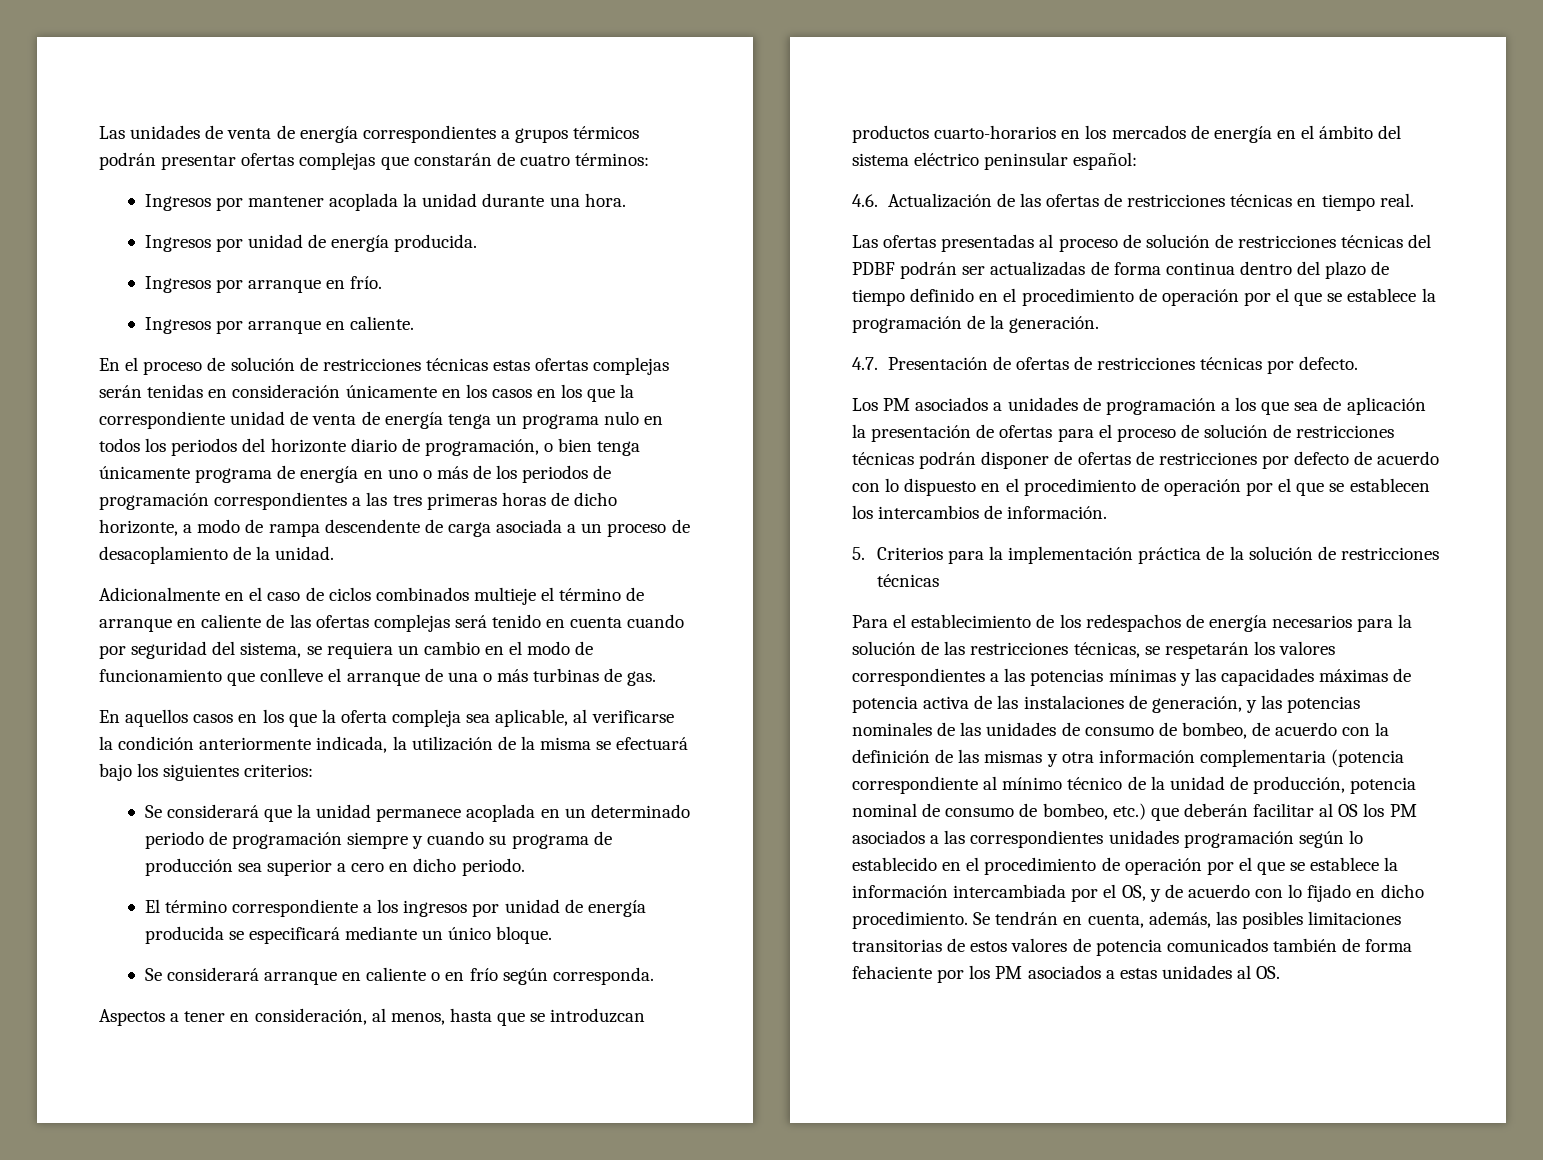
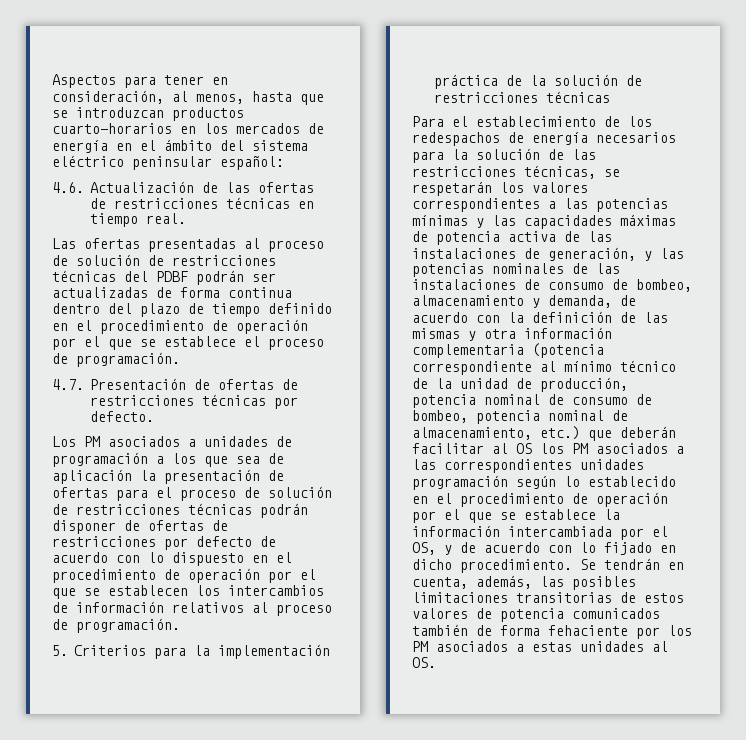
- Las unidades de venta de energía correspondientes a grupos térmicos podrán presentar ofertas complejas que constarán de cuatro términos:
- Ingresos por mantener acoplada la unidad durante una hora.
- Ingresos por unidad de energía producida.
- Ingresos por arranque en frío.
- Ingresos por arranque en caliente.
- En el proceso de solución de restricciones técnicas estas ofertas complejas serán tenidas en consideración únicamente en los casos en los que la correspondiente unidad de venta de energía tenga un programa nulo en todos los periodos del horizonte diario de programación, o bien tenga únicamente programa de energía en uno o más de los periodos de programación correspondientes a las tres primeras horas de dicho horizonte, a modo de rampa descendente de carga asociada a un proceso de desacoplamiento de la unidad.
- Adicionalmente en el caso de ciclos combinados multieje el término de arranque en caliente de las ofertas complejas será tenido en cuenta cuando por seguridad del sistema, se requiera un cambio en el modo de funcionamiento que conlleve el arranque de una o más turbinas de gas.
- En aquellos casos en los que la oferta compleja sea aplicable, al verificarse la condición anteriormente indicada, la utilización de la misma se efectuará bajo los siguientes criterios:
- Se considerará que la unidad permanece acoplada en un determinado periodo de programación siempre y cuando su programa de producción sea superior a cero en dicho periodo.
- El término correspondiente a los ingresos por unidad de energía producida se especificará mediante un único bloque.
- Se considerará arranque en caliente o en frío según corresponda.
- Aspectos a tener en consideración, al menos, hasta que se introduzcan productos cuarto-horarios en los mercados de energía en el ámbito del sistema eléctrico peninsular español:
+ Aspectos para tener en consideración, al menos, hasta que se introduzcan productos cuarto-horarios en los mercados de energía en el ámbito del sistema eléctrico peninsular español:
- Las ofertas presentadas al proceso de solución de restricciones técnicas del PDBF podrán ser actualizadas de forma continua dentro del plazo de tiempo definido en el procedimiento de operación por el que se establece la programación de la generación.
+ Las ofertas presentadas al proceso de solución de restricciones técnicas del PDBF podrán ser actualizadas de forma continua dentro del plazo de tiempo definido en el procedimiento de operación por el que se establece el proceso de programación.
- Los PM asociados a unidades de programación a los que sea de aplicación la presentación de ofertas para el proceso de solución de restricciones técnicas podrán disponer de ofertas de restricciones por defecto de acuerdo con lo dispuesto en el procedimiento de operación por el que se establecen los intercambios de información.
+ Los PM asociados a unidades de programación a los que sea de aplicación la presentación de ofertas para el proceso de solución de restricciones técnicas podrán disponer de ofertas de restricciones por defecto de acuerdo con lo dispuesto en el procedimiento de operación por el que se establecen los intercambios de información relativos al proceso de programación.
- Para el establecimiento de los redespachos de energía necesarios para la solución de las restricciones técnicas, se respetarán los valores correspondientes a las potencias mínimas y las capacidades máximas de potencia activa de las instalaciones de generación, y las potencias nominales de las unidades de consumo de bombeo, de acuerdo con la definición de las mismas y otra información complementaria (potencia correspondiente al mínimo técnico de la unidad de producción, potencia nominal de consumo de bombeo, etc.) que deberán facilitar al OS los PM asociados a las correspondientes unidades programación según lo establecido en el procedimiento de operación por el que se establece la información intercambiada por el OS, y de acuerdo con lo fijado en dicho procedimiento.
+ Para el establecimiento de los redespachos de energía necesarios para la solución de las restricciones técnicas, se respetarán los valores correspondientes a las potencias mínimas y las capacidades máximas de potencia activa de las instalaciones de generación, y las potencias nominales de las instalaciones de consumo de bombeo, almacenamiento y demanda, de acuerdo con la definición de las mismas y otra información complementaria (potencia correspondiente al mínimo técnico de la unidad de producción, potencia nominal de consumo de bombeo, potencia nominal de almacenamiento, etc.) que deberán facilitar al OS los PM asociados a las correspondientes unidades programación según lo establecido en el procedimiento de operación por el que se establece la información intercambiada por el OS, y de acuerdo con lo fijado en dicho procedimiento.

